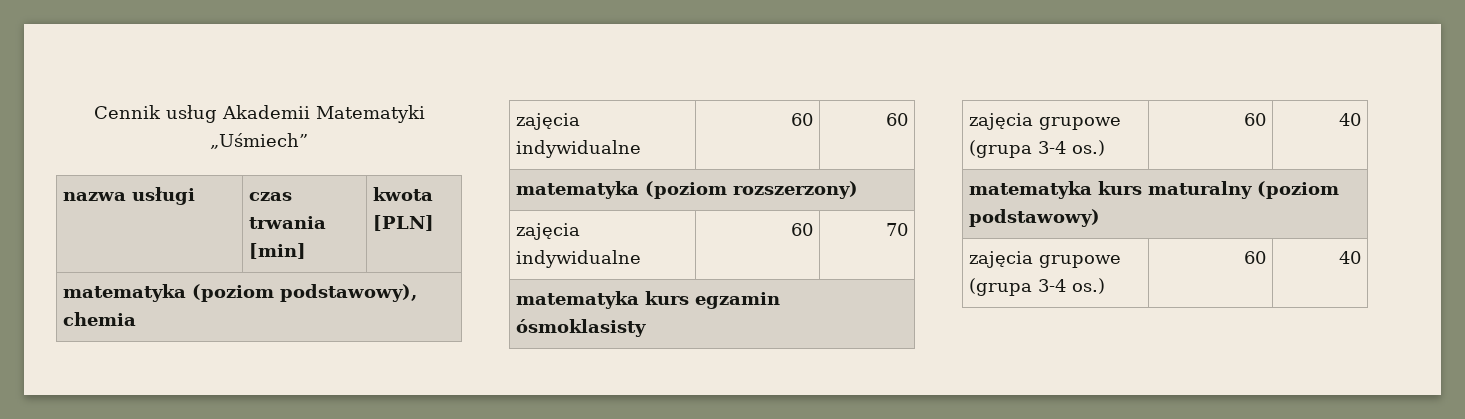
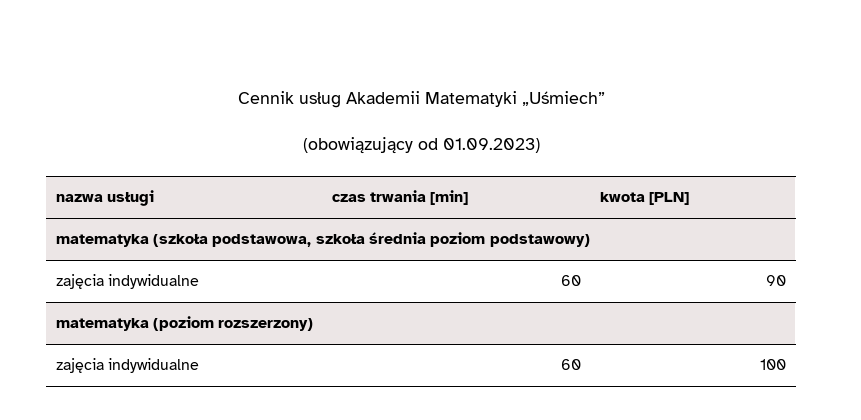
+ (obowiązujący od 01.09.2023)
- matematyka (poziom podstawowy), chemia
- zajęcia indywidualne | 60 | 60
+ matematyka (szkoła podstawowa, szkoła średnia poziom podstawowy)
+ zajęcia indywidualne | 60 | 90
- zajęcia indywidualne | 60 | 70
- matematyka kurs egzamin ósmoklasisty
- zajęcia grupowe (grupa 3-4 os.) | 60 | 40
- matematyka kurs maturalny (poziom podstawowy)
- zajęcia grupowe (grupa 3-4 os.) | 60 | 40
+ zajęcia indywidualne | 60 | 100

